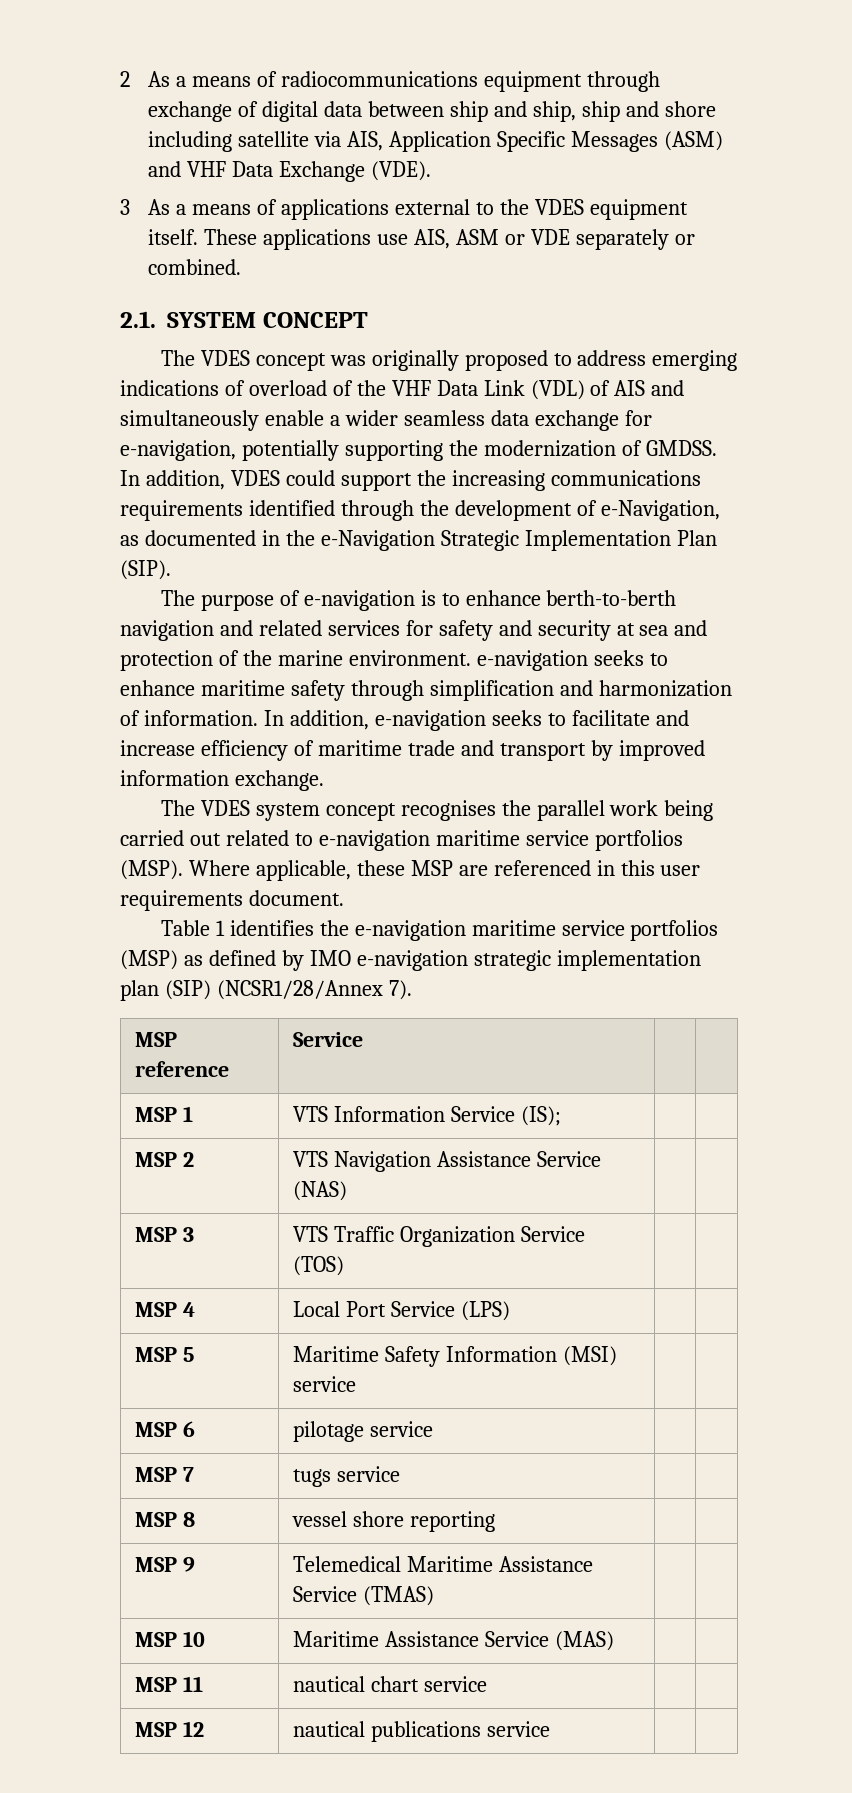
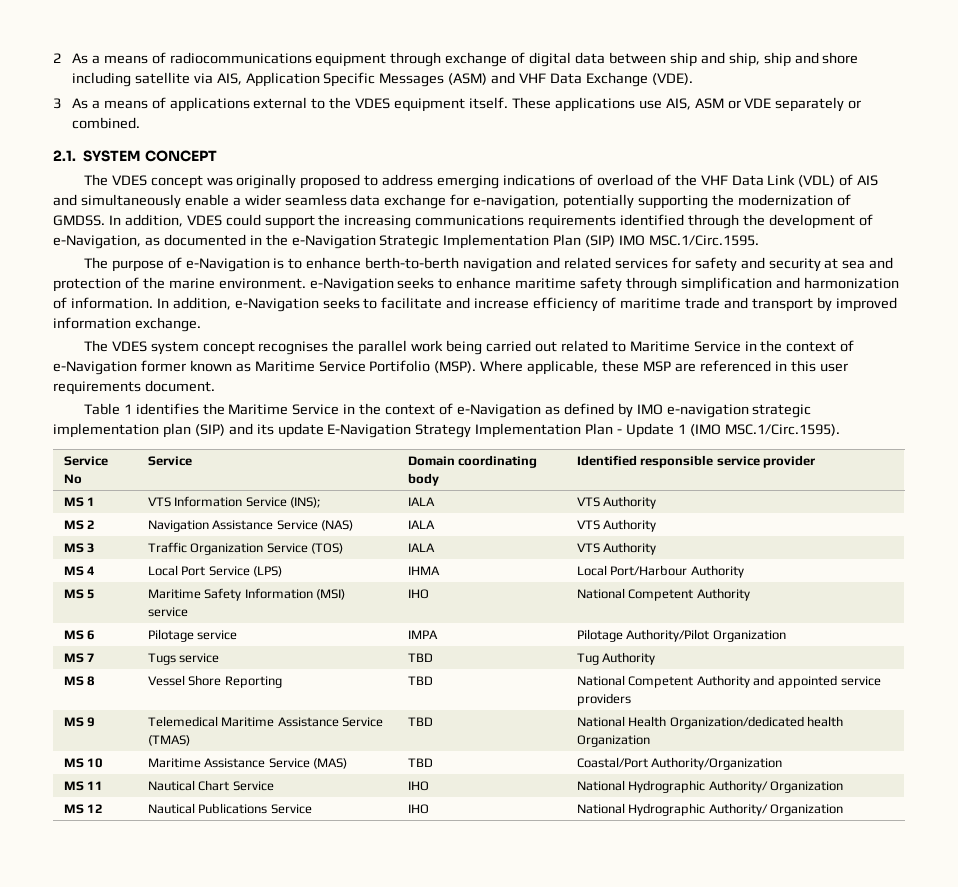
- In addition, VDES could support the increasing communications requirements identified through the development of e-Navigation, as documented in the e-Navigation Strategic Implementation Plan (SIP).
+ In addition, VDES could support the increasing communications requirements identified through the development of e-Navigation, as documented in the e-Navigation Strategic Implementation Plan (SIP) IMO MSC.1/Circ.1595.
- The purpose of e-navigation is to enhance berth-to-berth navigation and related services for safety and security at sea and protection of the marine environment. e-navigation seeks to enhance maritime safety through simplification and harmonization of information.
+ The purpose of e-Navigation is to enhance berth-to-berth navigation and related services for safety and security at sea and protection of the marine environment. e-Navigation seeks to enhance maritime safety through simplification and harmonization of information.
- In addition, e-navigation seeks to facilitate and increase efficiency of maritime trade and transport by improved information exchange.
+ In addition, e-Navigation seeks to facilitate and increase efficiency of maritime trade and transport by improved information exchange.
- The VDES system concept recognises the parallel work being carried out related to e-navigation maritime service portfolios (MSP).
+ The VDES system concept recognises the parallel work being carried out related to Maritime Service in the context of e-Navigation former known as Maritime Service Portifolio (MSP).
- Table 1 identifies the e-navigation maritime service portfolios (MSP) as defined by IMO e-navigation strategic implementation plan (SIP) (NCSR1/28/Annex 7).
- MSP reference | Service | |
- MSP 1 | VTS Information Service (IS); | |
- MSP 2 | VTS Navigation Assistance Service (NAS) | |
- MSP 3 | VTS Traffic Organization Service (TOS) | |
- MSP 4 | Local Port Service (LPS) | |
- MSP 5 | Maritime Safety Information (MSI) service | |
- MSP 6 | pilotage service | |
- MSP 7 | tugs service | |
- MSP 8 | vessel shore reporting | |
- MSP 9 | Telemedical Maritime Assistance Service (TMAS) | |
- MSP 10 | Maritime Assistance Service (MAS) | |
- MSP 11 | nautical chart service | |
- MSP 12 | nautical publications service | |
+ Table 1 identifies the Maritime Service in the context of e-Navigation as defined by IMO e-navigation strategic implementation plan (SIP) and its update E-Navigation Strategy Implementation Plan - Update 1 (IMO MSC.1/Circ.1595).
+ Service No | Service | Domain coordinating body | Identified responsible service provider
+ MS 1 | VTS Information Service (INS); | IALA | VTS Authority
+ MS 2 | Navigation Assistance Service (NAS) | IALA | VTS Authority
+ MS 3 | Traffic Organization Service (TOS) | IALA | VTS Authority
+ MS 4 | Local Port Service (LPS) | IHMA | Local Port/Harbour Authority
+ MS 5 | Maritime Safety Information (MSI) service | IHO | National Competent Authority
+ MS 6 | Pilotage service | IMPA | Pilotage Authority/Pilot Organization
+ MS 7 | Tugs service | TBD | Tug Authority
+ MS 8 | Vessel Shore Reporting | TBD | National Competent Authority and appointed service providers
+ MS 9 | Telemedical Maritime Assistance Service (TMAS) | TBD | National Health Organization/dedicated health Organization
+ MS 10 | Maritime Assistance Service (MAS) | TBD | Coastal/Port Authority/Organization
+ MS 11 | Nautical Chart Service | IHO | National Hydrographic Authority/ Organization
+ MS 12 | Nautical Publications Service | IHO | National Hydrographic Authority/ Organization

